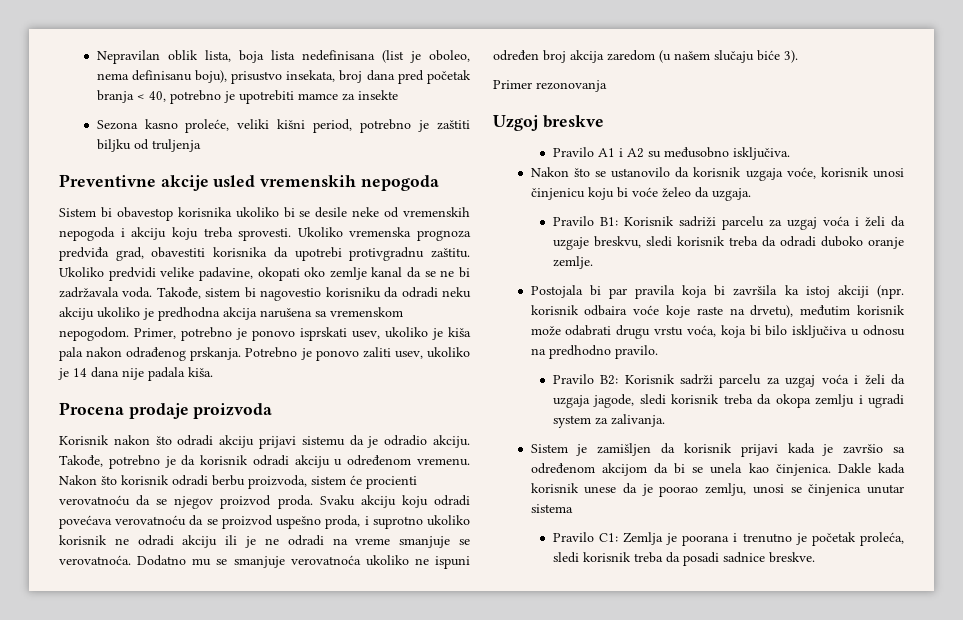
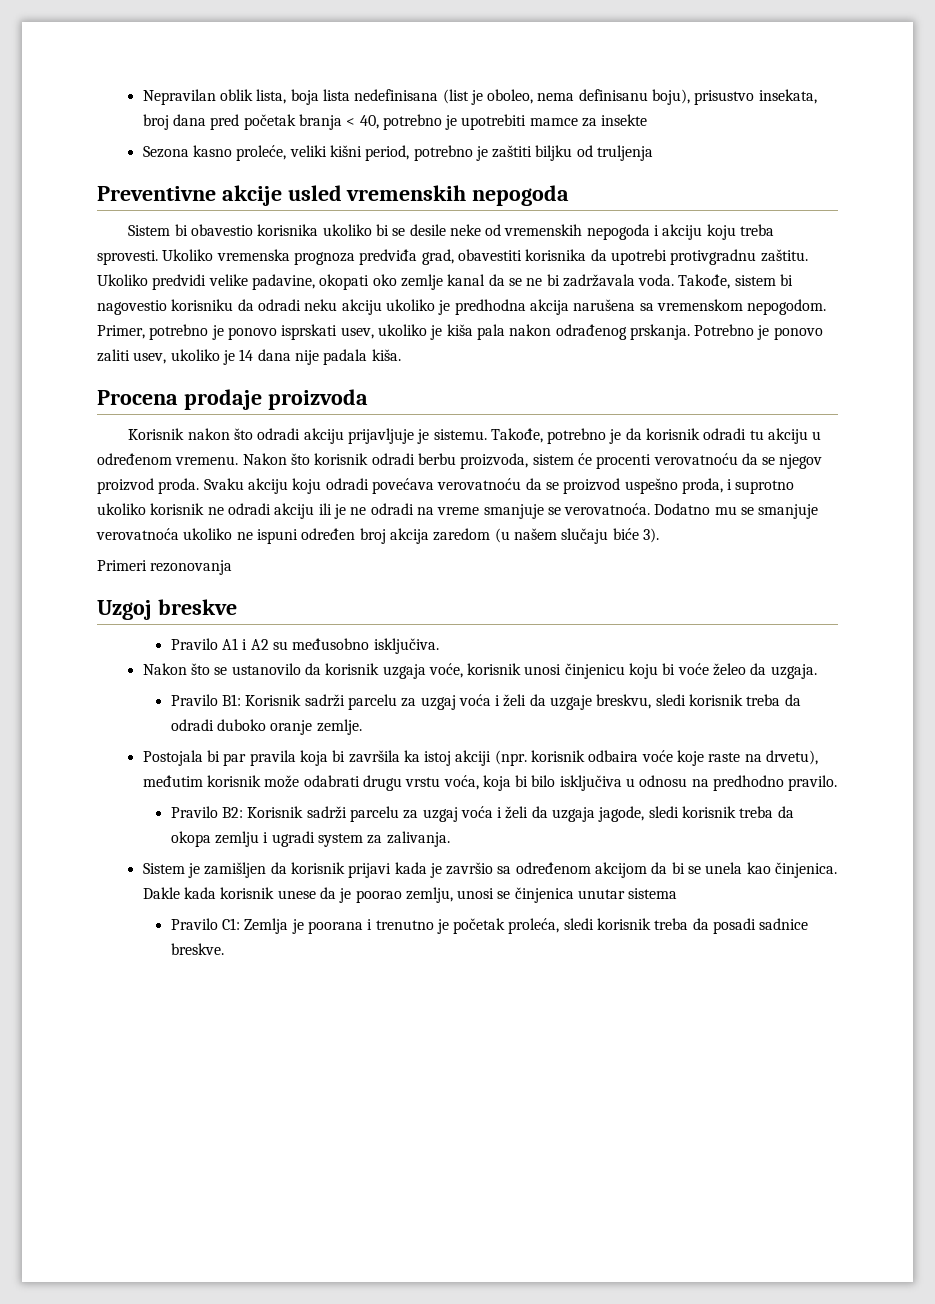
- Sistem bi obavestop korisnika ukoliko bi se desile neke od vremenskih nepogoda i akciju koju treba sprovesti.
+ Sistem bi obavestio korisnika ukoliko bi se desile neke od vremenskih nepogoda i akciju koju treba sprovesti.
- Korisnik nakon što odradi akciju prijavi sistemu da je odradio akciju.
+ Korisnik nakon što odradi akciju prijavljuje je sistemu.
- Takođe, potrebno je da korisnik odradi akciju u određenom vremenu.
+ Takođe, potrebno je da korisnik odradi tu akciju u određenom vremenu.
- Nakon što korisnik odradi berbu proizvoda, sistem će procienti verovatnoću da se njegov proizvod proda.
+ Nakon što korisnik odradi berbu proizvoda, sistem će procenti verovatnoću da se njegov proizvod proda.
- Primer rezonovanja
+ Primeri rezonovanja
- Pravilo B1: Korisnik sadriži parcelu za uzgaj voća i želi da uzgaje breskvu, sledi korisnik treba da odradi duboko oranje zemlje.
+ Pravilo B1: Korisnik sadrži parcelu za uzgaj voća i želi da uzgaje breskvu, sledi korisnik treba da odradi duboko oranje zemlje.

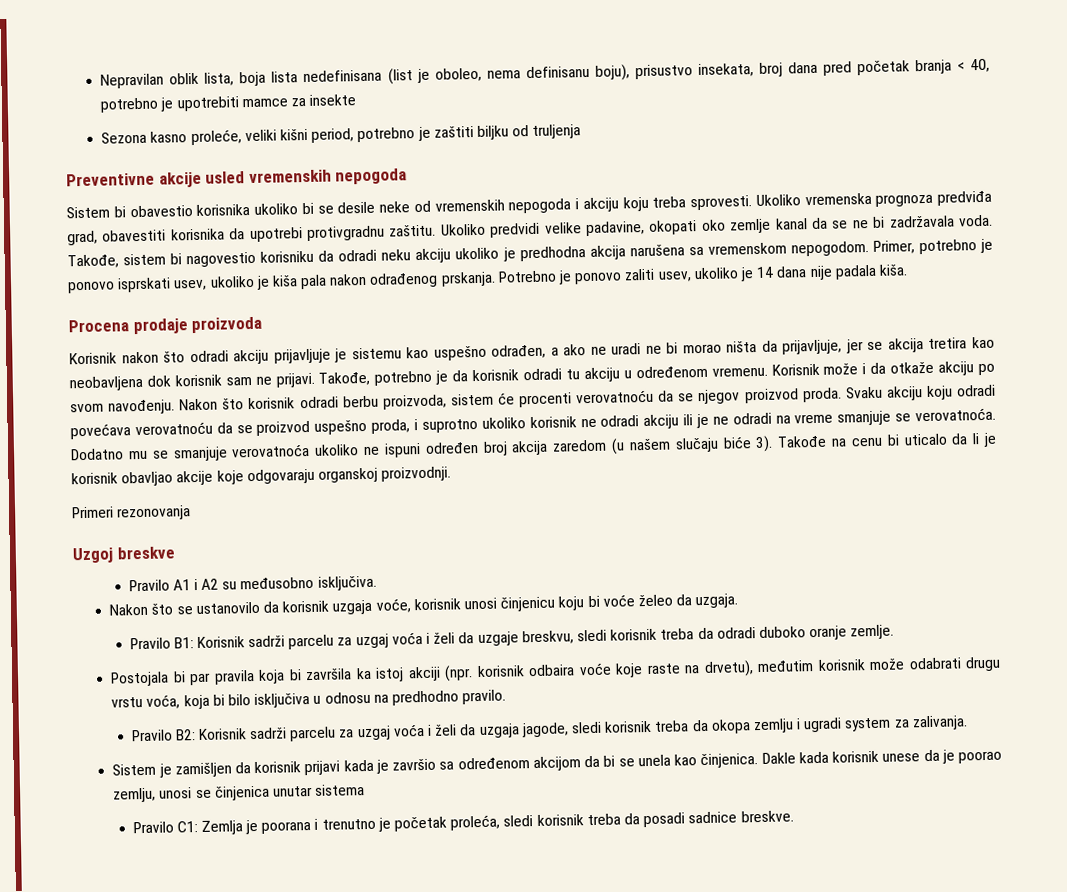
- Korisnik nakon što odradi akciju prijavljuje je sistemu.
+ Korisnik nakon što odradi akciju prijavljuje je sistemu kao uspešno odrađen, a ako ne uradi ne bi morao ništa da prijavljuje, jer se akcija tretira kao neobavljena dok korisnik sam ne prijavi.
+ Korisnik može i da otkaže akciju po svom navođenju.
+ Takođe na cenu bi uticalo da li je korisnik obavljao akcije koje odgovaraju organskoj proizvodnji.

